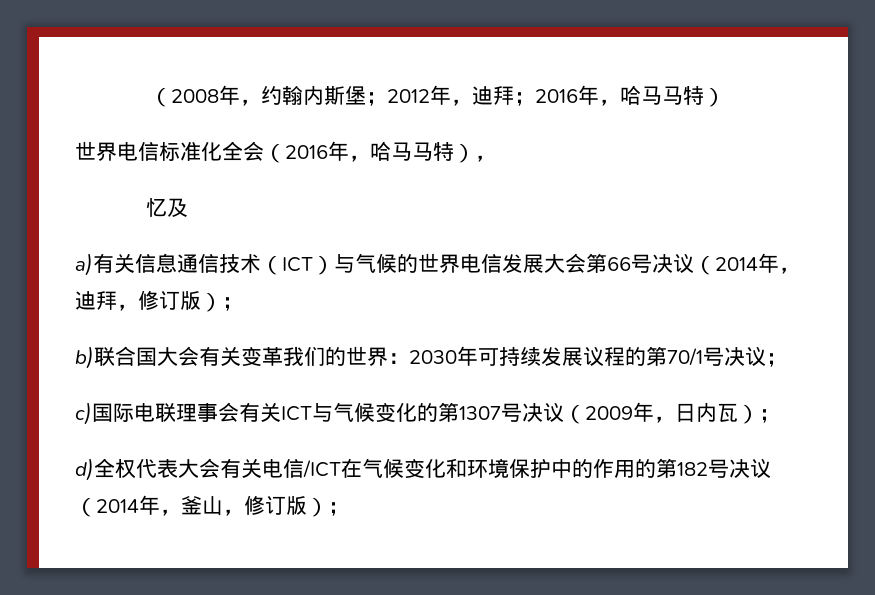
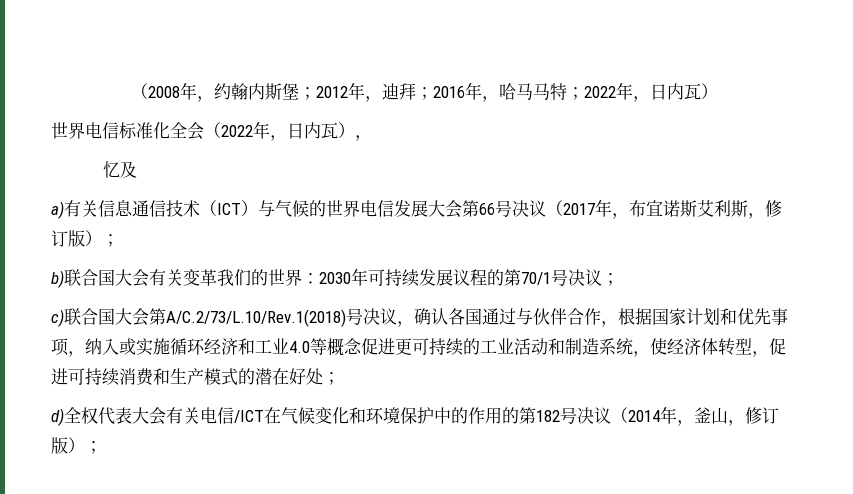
- （2008年，约翰内斯堡；2012年，迪拜；2016年，哈马马特）
+ （2008年，约翰内斯堡；2012年，迪拜；2016年，哈马马特；2022年，日内瓦）
- 世界电信标准化全会（2016年，哈马马特），
+ 世界电信标准化全会（2022年，日内瓦），
- a)有关信息通信技术（ICT）与气候的世界电信发展大会第66号决议（2014年，迪拜，修订版）；
+ a)有关信息通信技术（ICT）与气候的世界电信发展大会第66号决议（2017年，布宜诺斯艾利斯，修订版）；
- c)国际电联理事会有关ICT与气候变化的第1307号决议（2009年，日内瓦）；
+ c)联合国大会第A/C.2/73/L.10/Rev.1(2018)号决议，确认各国通过与伙伴合作，根据国家计划和优先事项，纳入或实施循环经济和工业4.0等概念促进更可持续的工业活动和制造系统，使经济体转型，促进可持续消费和生产模式的潜在好处；

